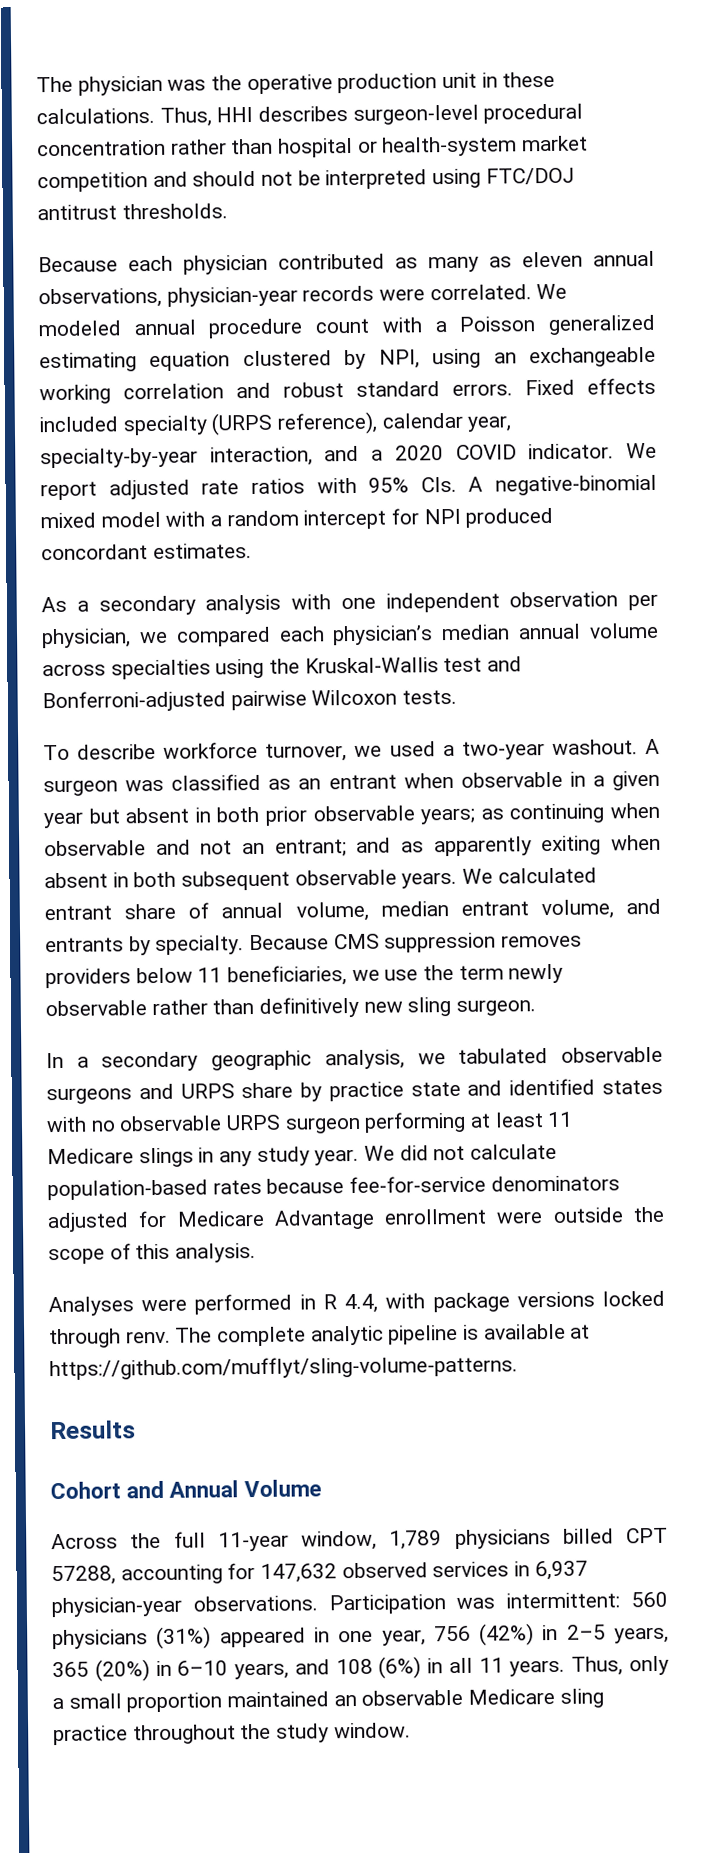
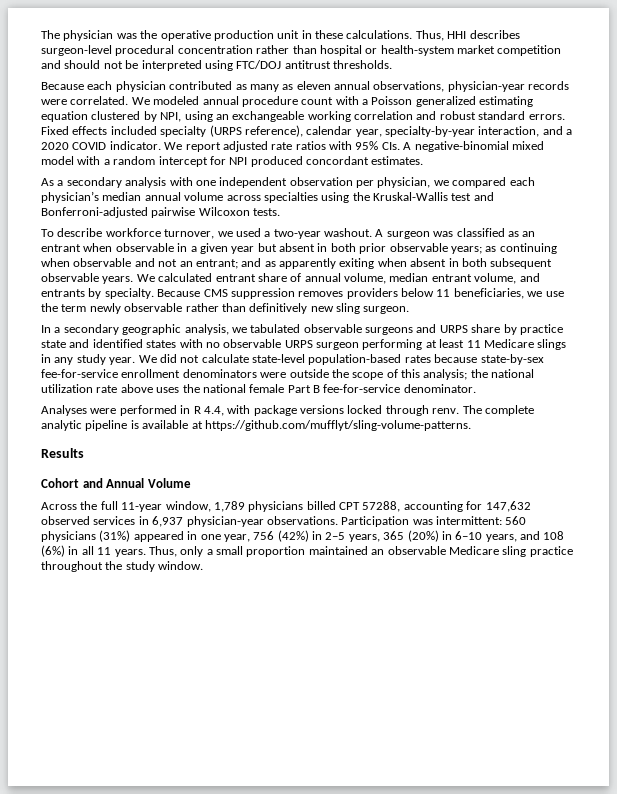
- We did not calculate population-based rates because fee-for-service denominators adjusted for Medicare Advantage enrollment were outside the scope of this analysis.
+ We did not calculate state-level population-based rates because state-by-sex fee-for-service enrollment denominators were outside the scope of this analysis; the national utilization rate above uses the national female Part B fee-for-service denominator.

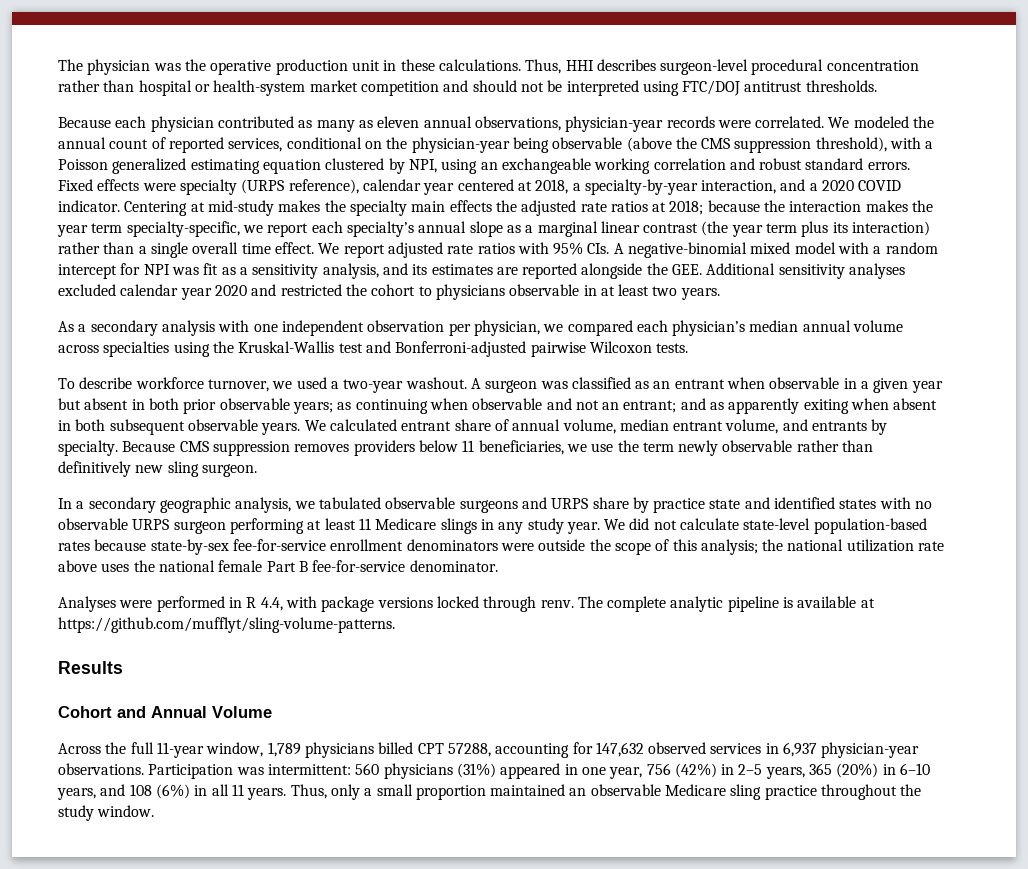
- We modeled annual procedure count with a Poisson generalized estimating equation clustered by NPI, using an exchangeable working correlation and robust standard errors.
+ We modeled the annual count of reported services, conditional on the physician-year being observable (above the CMS suppression threshold), with a Poisson generalized estimating equation clustered by NPI, using an exchangeable working correlation and robust standard errors.
- Fixed effects included specialty (URPS reference), calendar year, specialty-by-year interaction, and a 2020 COVID indicator.
+ Fixed effects were specialty (URPS reference), calendar year centered at 2018, a specialty-by-year interaction, and a 2020 COVID indicator.
+ Centering at mid-study makes the specialty main effects the adjusted rate ratios at 2018; because the interaction makes the year term specialty-specific, we report each specialty’s annual slope as a marginal linear contrast (the year term plus its interaction) rather than a single overall time effect.
- We report adjusted rate ratios with 95% CIs. A negative-binomial mixed model with a random intercept for NPI produced concordant estimates.
+ We report adjusted rate ratios with 95% CIs. A negative-binomial mixed model with a random intercept for NPI was fit as a sensitivity analysis, and its estimates are reported alongside the GEE. Additional sensitivity analyses excluded calendar year 2020 and restricted the cohort to physicians observable in at least two years.

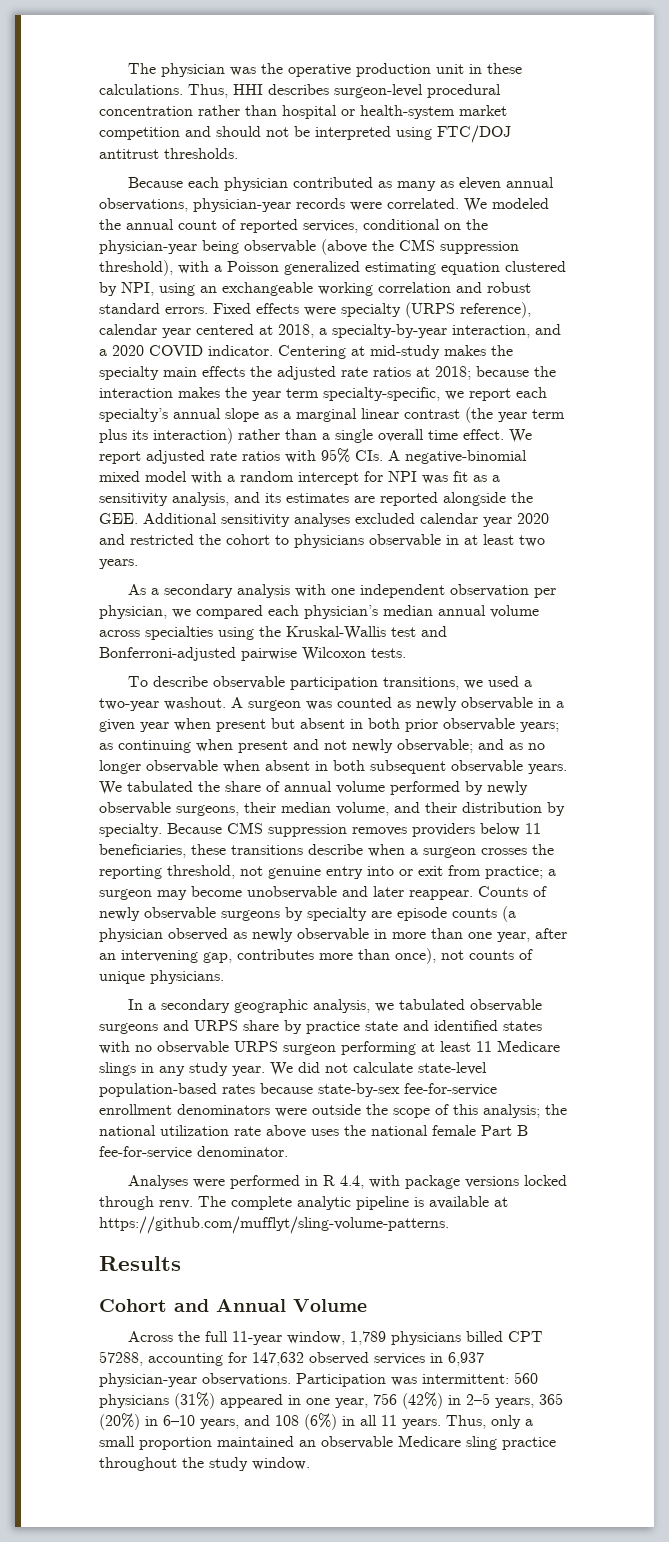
- To describe workforce turnover, we used a two-year washout.
+ To describe observable participation transitions, we used a two-year washout.
- A surgeon was classified as an entrant when observable in a given year but absent in both prior observable years; as continuing when observable and not an entrant; and as apparently exiting when absent in both subsequent observable years.
+ A surgeon was counted as newly observable in a given year when present but absent in both prior observable years; as continuing when present and not newly observable; and as no longer observable when absent in both subsequent observable years.
- We calculated entrant share of annual volume, median entrant volume, and entrants by specialty.
+ We tabulated the share of annual volume performed by newly observable surgeons, their median volume, and their distribution by specialty.
- Because CMS suppression removes providers below 11 beneficiaries, we use the term newly observable rather than definitively new sling surgeon.
+ Because CMS suppression removes providers below 11 beneficiaries, these transitions describe when a surgeon crosses the reporting threshold, not genuine entry into or exit from practice; a surgeon may become unobservable and later reappear. Counts of newly observable surgeons by specialty are episode counts (a physician observed as newly observable in more than one year, after an intervening gap, contributes more than once), not counts of unique physicians.

